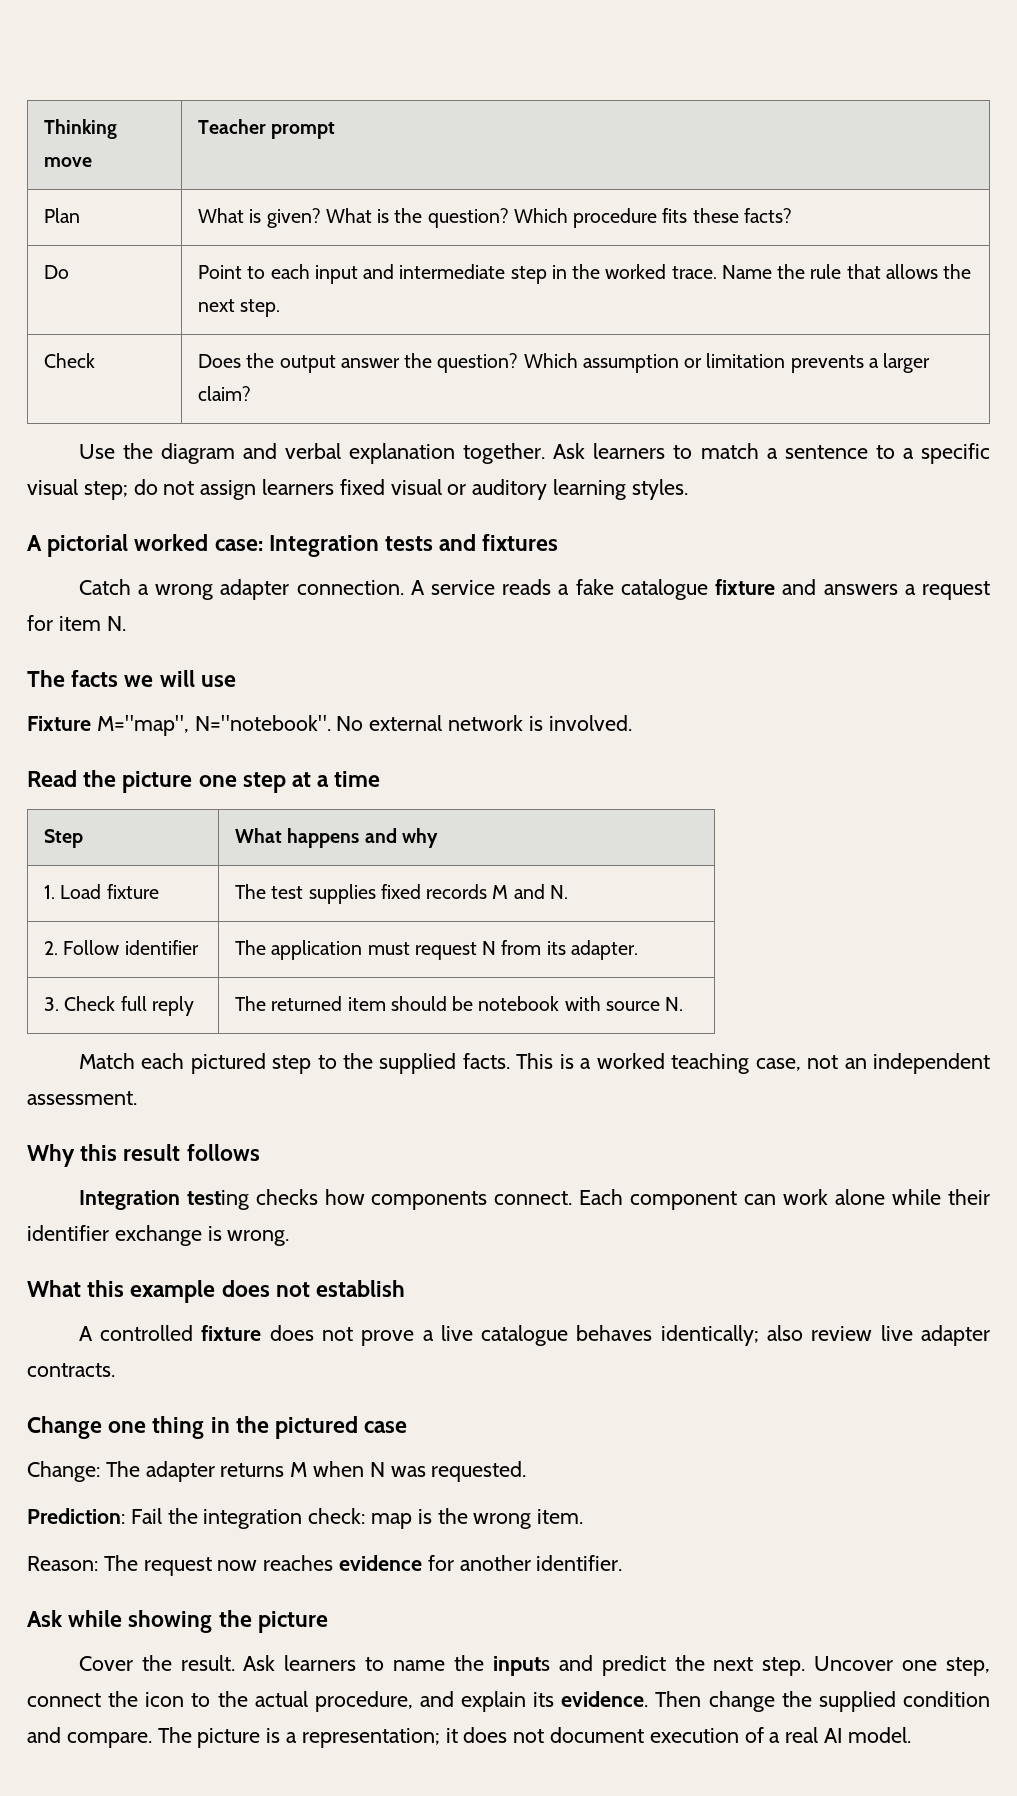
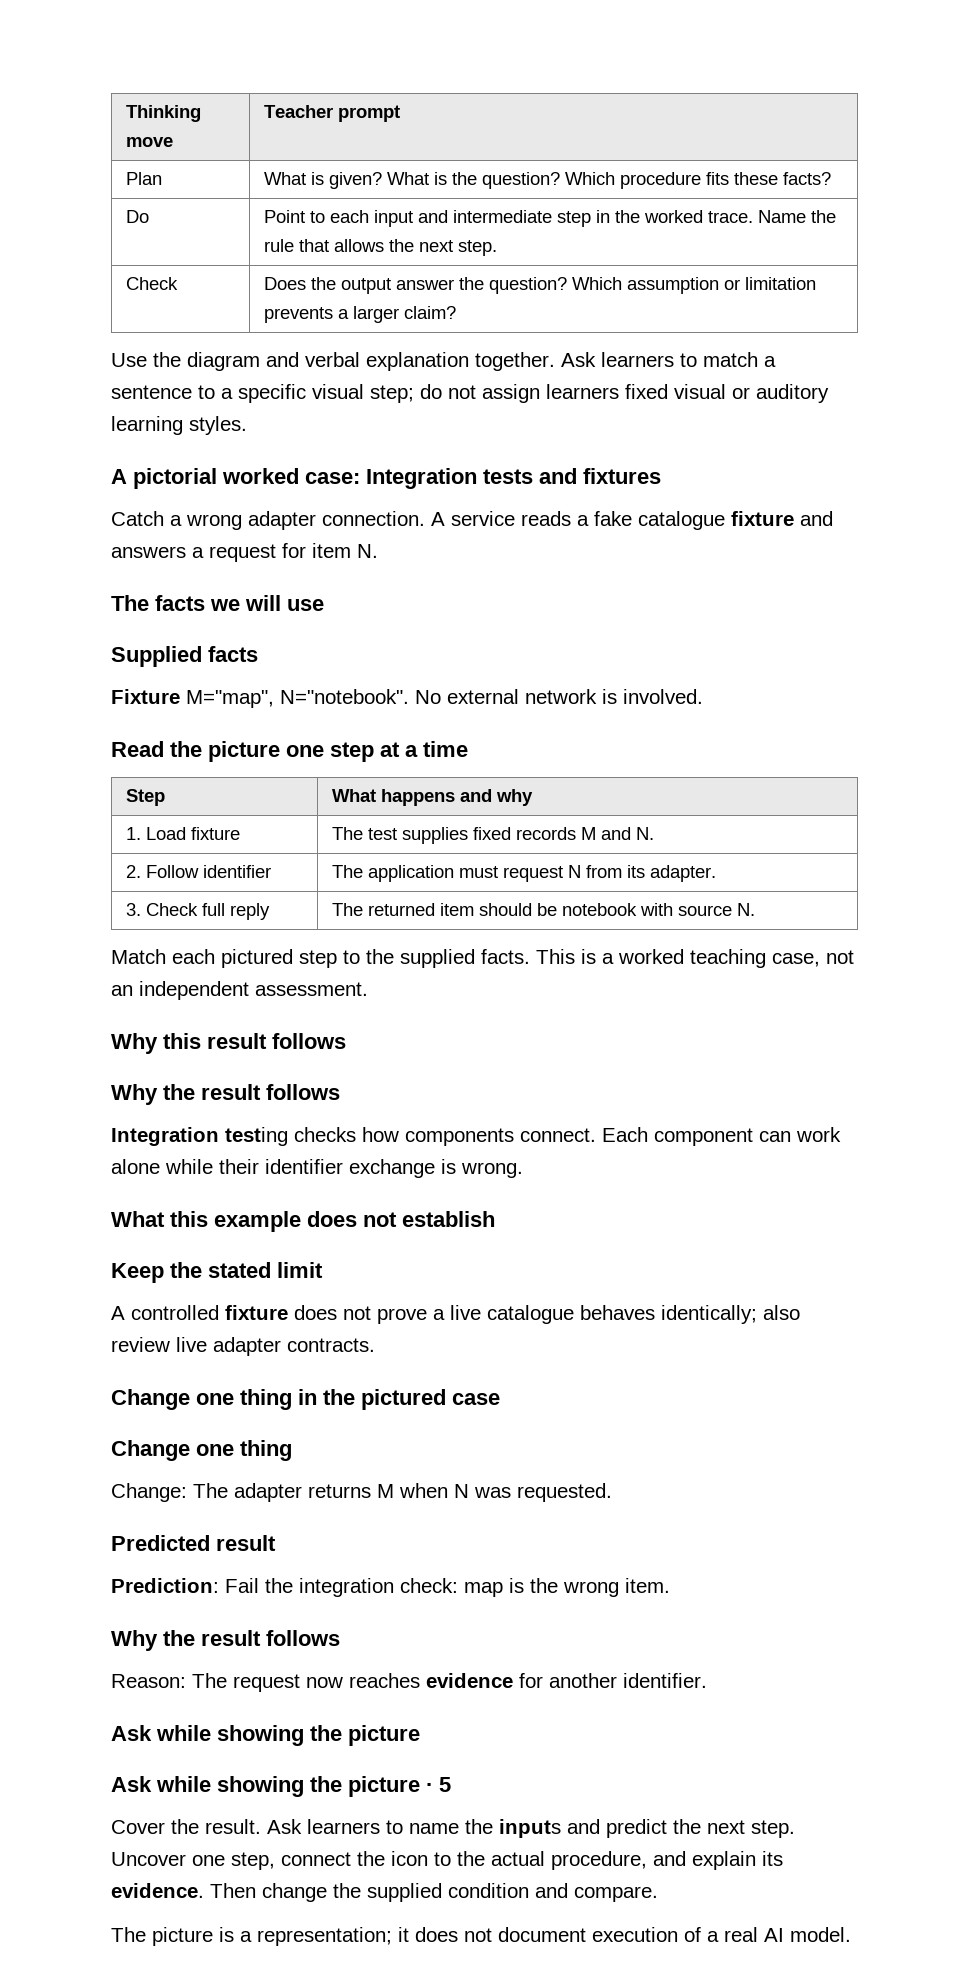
+ Supplied facts
  Why this result follows
+ Why the result follows
+ Keep the stated limit
  Change one thing in the pictured case
+ Change one thing
+ Predicted result
  Prediction: Fail the integration check: map is the wrong item.
+ Why the result follows
+ Ask while showing the picture · 5
- Then change the supplied condition and compare. The picture is a representation; it does not document execution of a real AI model.
+ Then change the supplied condition and compare.
+ The picture is a representation; it does not document execution of a real AI model.

